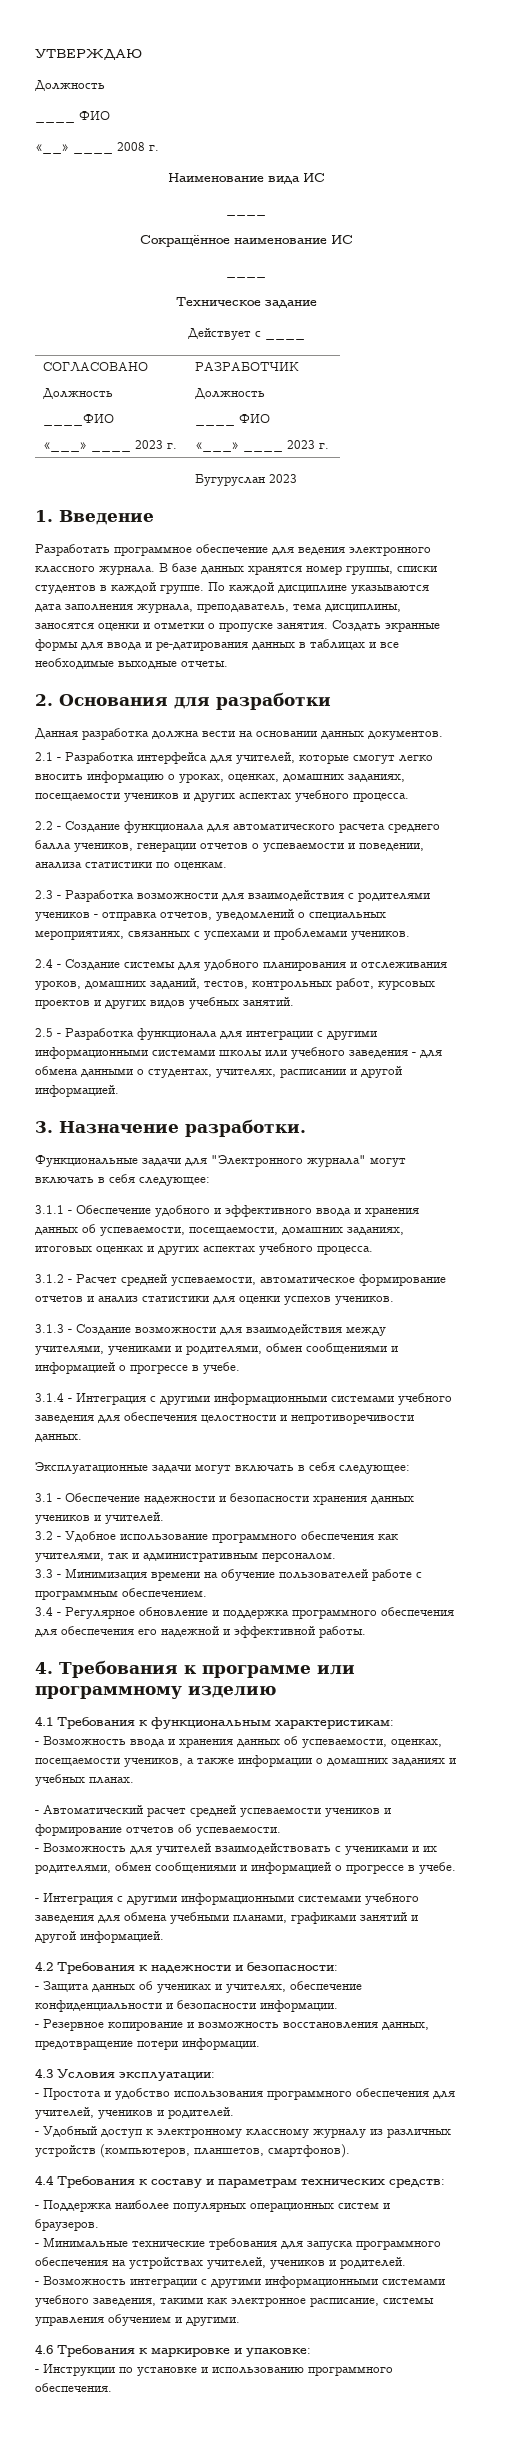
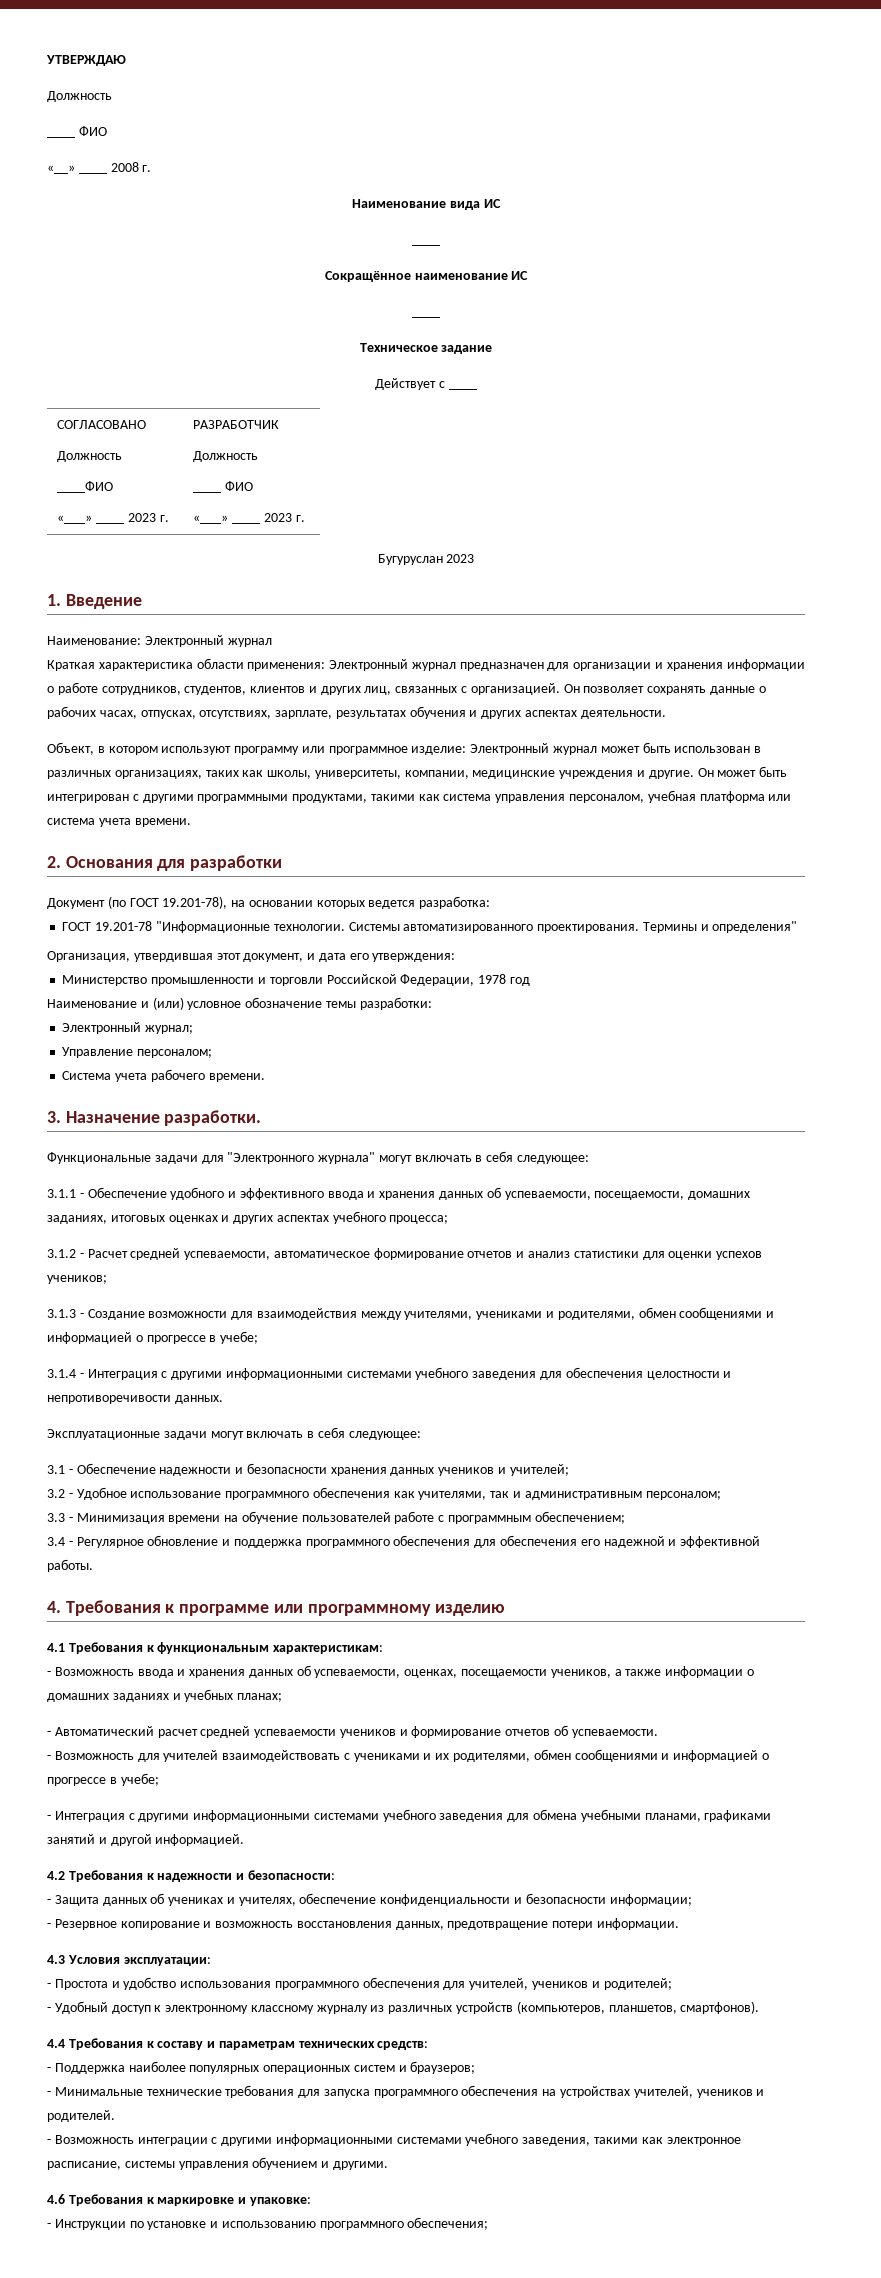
- Разработать программное обеспечение для ведения электронного классного журнала. В базе данных хранятся номер группы, списки студентов в каждой группе. По каждой дисциплине указываются дата заполнения журнала, преподаватель, тема дисциплины, заносятся оценки и отметки о пропуске занятия. Создать экранные формы для ввода и ре-датирования данных в таблицах и все необходимые выходные отчеты.
+ Наименование: Электронный журнал
+ Краткая характеристика области применения: Электронный журнал предназначен для организации и хранения информации о работе сотрудников, студентов, клиентов и других лиц, связанных с организацией. Он позволяет сохранять данные о рабочих часах, отпусках, отсутствиях, зарплате, результатах обучения и других аспектах деятельности.
+ Объект, в котором используют программу или программное изделие: Электронный журнал может быть использован в различных организациях, таких как школы, университеты, компании, медицинские учреждения и другие. Он может быть интегрирован с другими программными продуктами, такими как система управления персоналом, учебная платформа или система учета времени.
  2. Основания для разработки
- Данная разработка должна вести на основании данных документов.
- 2.1 - Разработка интерфейса для учителей, которые смогут легко вносить информацию о уроках, оценках, домашних заданиях, посещаемости учеников и других аспектах учебного процесса.
- 2.2 - Создание функционала для автоматического расчета среднего балла учеников, генерации отчетов о успеваемости и поведении, анализа статистики по оценкам.
- 2.3 - Разработка возможности для взаимодействия с родителями учеников - отправка отчетов, уведомлений о специальных мероприятиях, связанных с успехами и проблемами учеников.
- 2.4 - Создание системы для удобного планирования и отслеживания уроков, домашних заданий, тестов, контрольных работ, курсовых проектов и других видов учебных занятий.
- 2.5 - Разработка функционала для интеграции с другими информационными системами школы или учебного заведения - для обмена данными о студентах, учителях, расписании и другой информацией.
+ Документ (по ГОСТ 19.201-78), на основании которых ведется разработка:
+ ГОСТ 19.201-78 "Информационные технологии. Системы автоматизированного проектирования. Термины и определения"
+ Организация, утвердившая этот документ, и дата его утверждения:
+ Министерство промышленности и торговли Российской Федерации, 1978 год
+ Наименование и (или) условное обозначение темы разработки:
+ Электронный журнал;
+ Управление персоналом;
+ Система учета рабочего времени.
- 3.1.1 - Обеспечение удобного и эффективного ввода и хранения данных об успеваемости, посещаемости, домашних заданиях, итоговых оценках и других аспектах учебного процесса.
+ 3.1.1 - Обеспечение удобного и эффективного ввода и хранения данных об успеваемости, посещаемости, домашних заданиях, итоговых оценках и других аспектах учебного процесса;
- 3.1.2 - Расчет средней успеваемости, автоматическое формирование отчетов и анализ статистики для оценки успехов учеников.
+ 3.1.2 - Расчет средней успеваемости, автоматическое формирование отчетов и анализ статистики для оценки успехов учеников;
- 3.1.3 - Создание возможности для взаимодействия между учителями, учениками и родителями, обмен сообщениями и информацией о прогрессе в учебе.
+ 3.1.3 - Создание возможности для взаимодействия между учителями, учениками и родителями, обмен сообщениями и информацией о прогрессе в учебе;
- 3.1 - Обеспечение надежности и безопасности хранения данных учеников и учителей.
+ 3.1 - Обеспечение надежности и безопасности хранения данных учеников и учителей;
- 3.2 - Удобное использование программного обеспечения как учителями, так и административным персоналом.
+ 3.2 - Удобное использование программного обеспечения как учителями, так и административным персоналом;
- 3.3 - Минимизация времени на обучение пользователей работе с программным обеспечением.
+ 3.3 - Минимизация времени на обучение пользователей работе с программным обеспечением;
- - Возможность ввода и хранения данных об успеваемости, оценках, посещаемости учеников, а также информации о домашних заданиях и учебных планах.
+ - Возможность ввода и хранения данных об успеваемости, оценках, посещаемости учеников, а также информации о домашних заданиях и учебных планах;
- - Возможность для учителей взаимодействовать с учениками и их родителями, обмен сообщениями и информацией о прогрессе в учебе.
+ - Возможность для учителей взаимодействовать с учениками и их родителями, обмен сообщениями и информацией о прогрессе в учебе;
- - Защита данных об учениках и учителях, обеспечение конфиденциальности и безопасности информации.
+ - Защита данных об учениках и учителях, обеспечение конфиденциальности и безопасности информации;
- - Простота и удобство использования программного обеспечения для учителей, учеников и родителей.
+ - Простота и удобство использования программного обеспечения для учителей, учеников и родителей;
- - Поддержка наиболее популярных операционных систем и браузеров.
+ - Поддержка наиболее популярных операционных систем и браузеров;
- - Инструкции по установке и использованию программного обеспечения.
+ - Инструкции по установке и использованию программного обеспечения;

